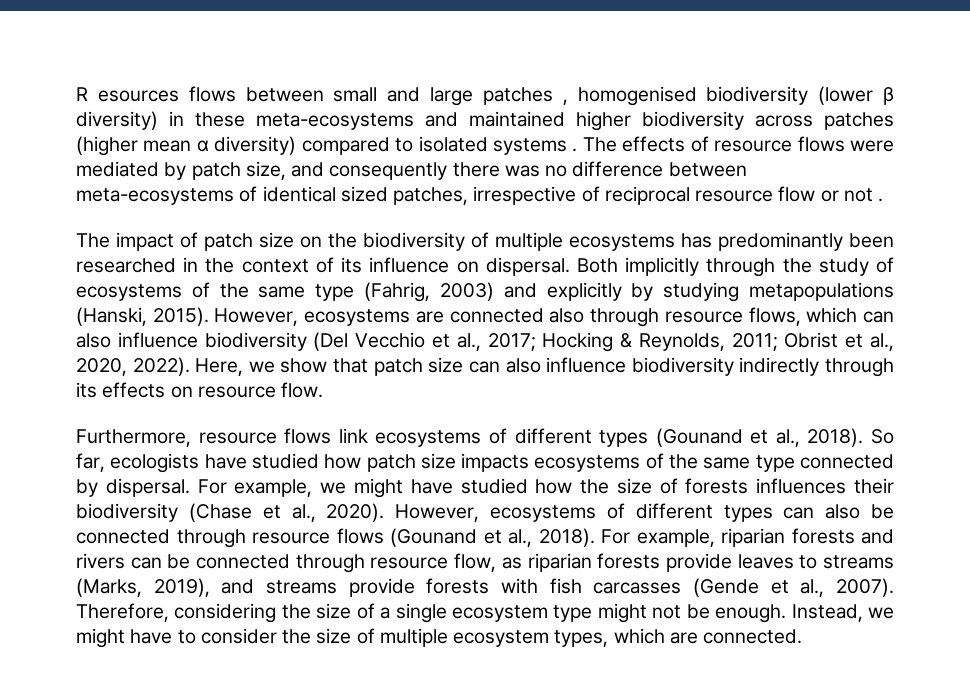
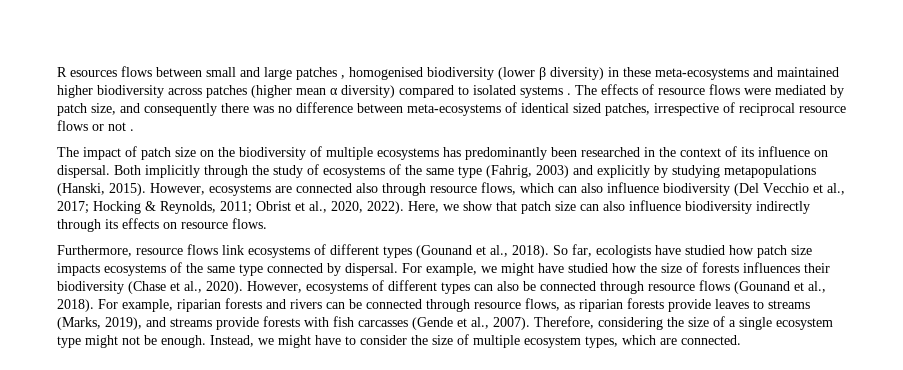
- The effects of resource flows were mediated by patch size, and consequently there was no difference between meta-ecosystems of identical sized patches, irrespective of reciprocal resource flow or not .
+ The effects of resource flows were mediated by patch size, and consequently there was no difference between meta-ecosystems of identical sized patches, irrespective of reciprocal resource flows or not .
- Here, we show that patch size can also influence biodiversity indirectly through its effects on resource flow.
+ Here, we show that patch size can also influence biodiversity indirectly through its effects on resource flows.
- For example, riparian forests and rivers can be connected through resource flow, as riparian forests provide leaves to streams (Marks, 2019), and streams provide forests with fish carcasses (Gende et al., 2007).
+ For example, riparian forests and rivers can be connected through resource flows, as riparian forests provide leaves to streams (Marks, 2019), and streams provide forests with fish carcasses (Gende et al., 2007).

